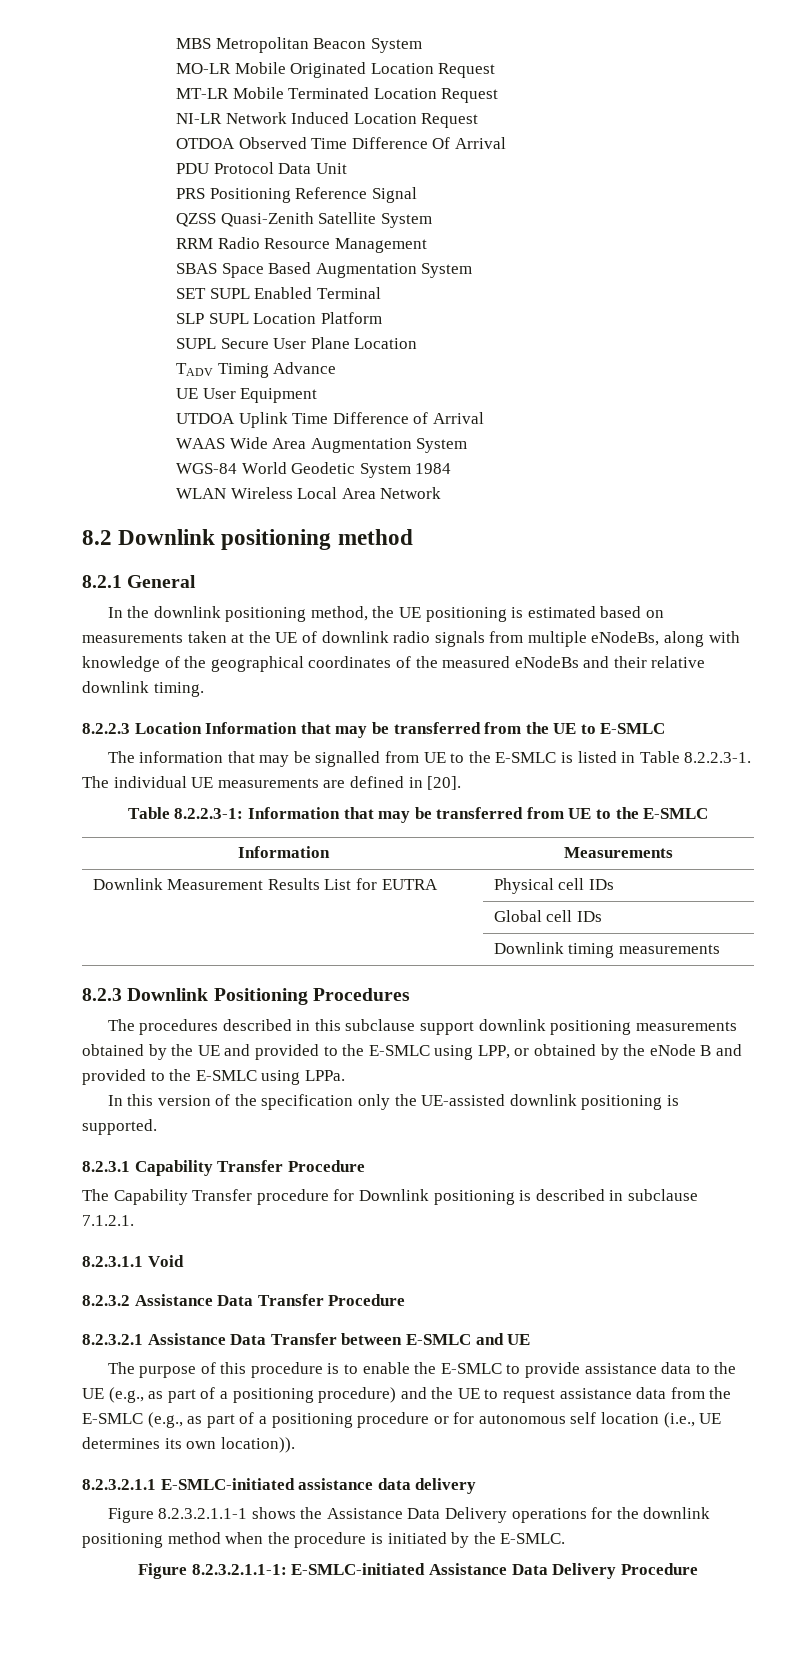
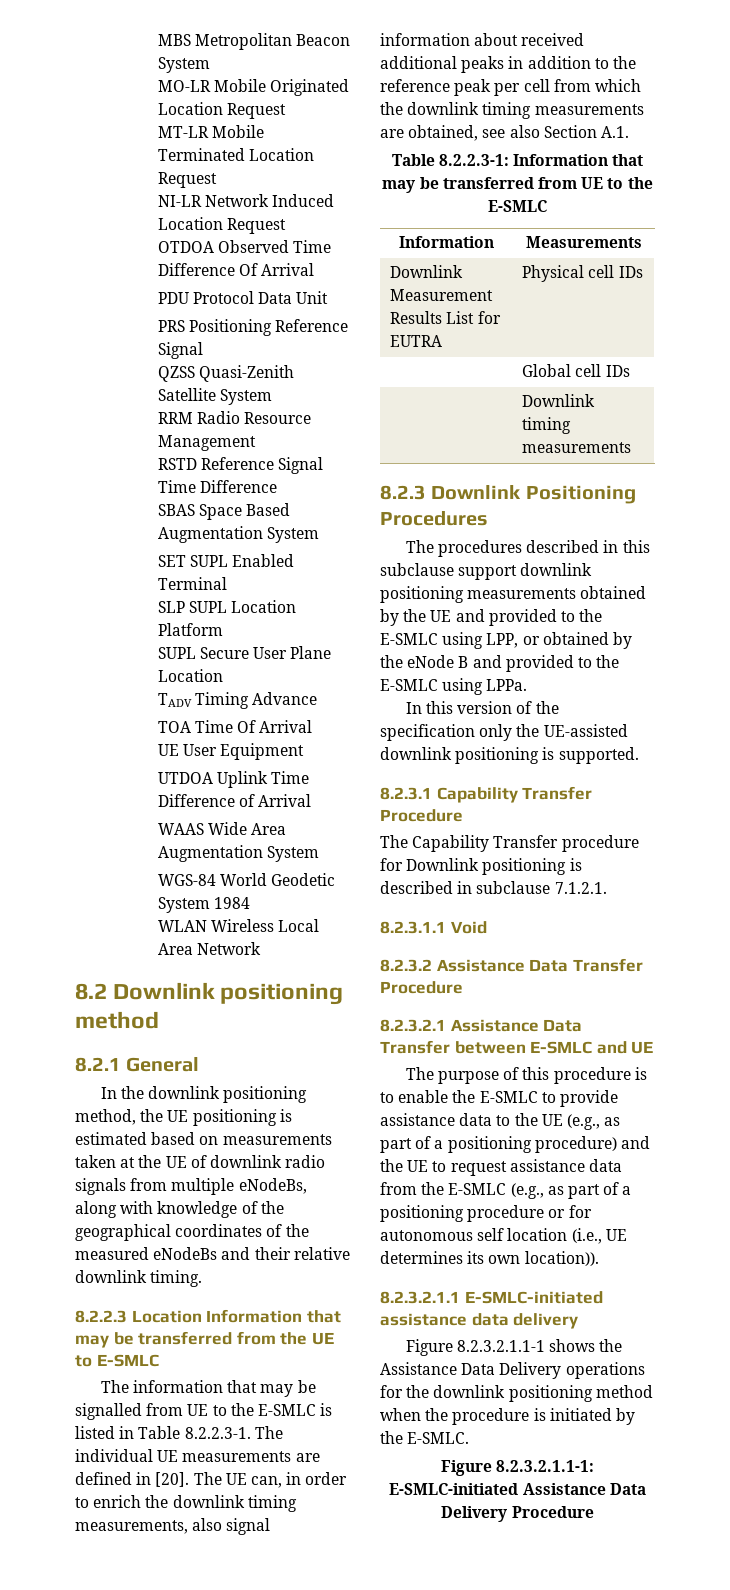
+ RSTD Reference Signal Time Difference
+ TOA Time Of Arrival
+ The UE can, in order to enrich the downlink timing measurements, also signal information about received additional peaks in addition to the reference peak per cell from which the downlink timing measurements are obtained, see also Section A.1.

